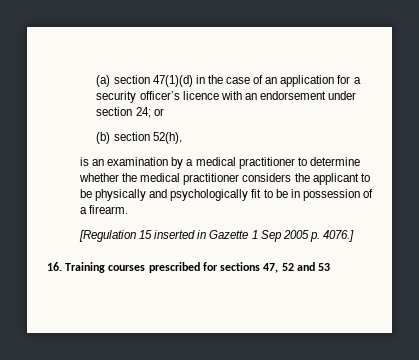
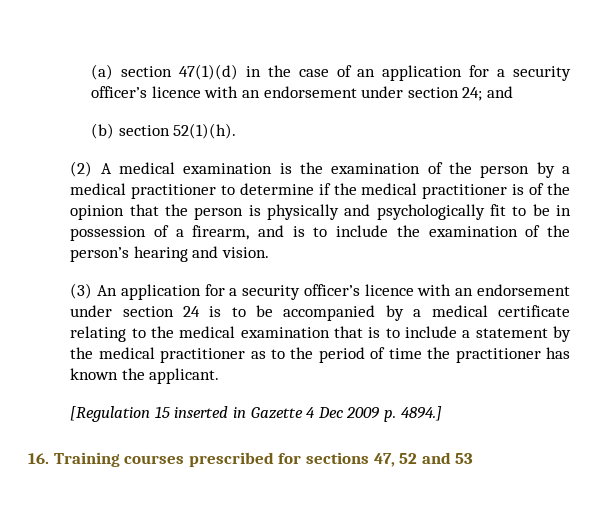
- (a) section 47(1)(d) in the case of an application for a security officer’s licence with an endorsement under section 24; or
+ (a) section 47(1)(d) in the case of an application for a security officer’s licence with an endorsement under section 24; and
- (b) section 52(h),
- is an examination by a medical practitioner to determine whether the medical practitioner considers the applicant to be physically and psychologically fit to be in possession of a firearm.
+ (b) section 52(1)(h).
+ (2) A medical examination is the examination of the person by a medical practitioner to determine if the medical practitioner is of the opinion that the person is physically and psychologically fit to be in possession of a firearm, and is to include the examination of the person’s hearing and vision.
+ (3) An application for a security officer’s licence with an endorsement under section 24 is to be accompanied by a medical certificate relating to the medical examination that is to include a statement by the medical practitioner as to the period of time the practitioner has known the applicant.
- [Regulation 15 inserted in Gazette 1 Sep 2005 p. 4076.]
+ [Regulation 15 inserted in Gazette 4 Dec 2009 p. 4894.]

